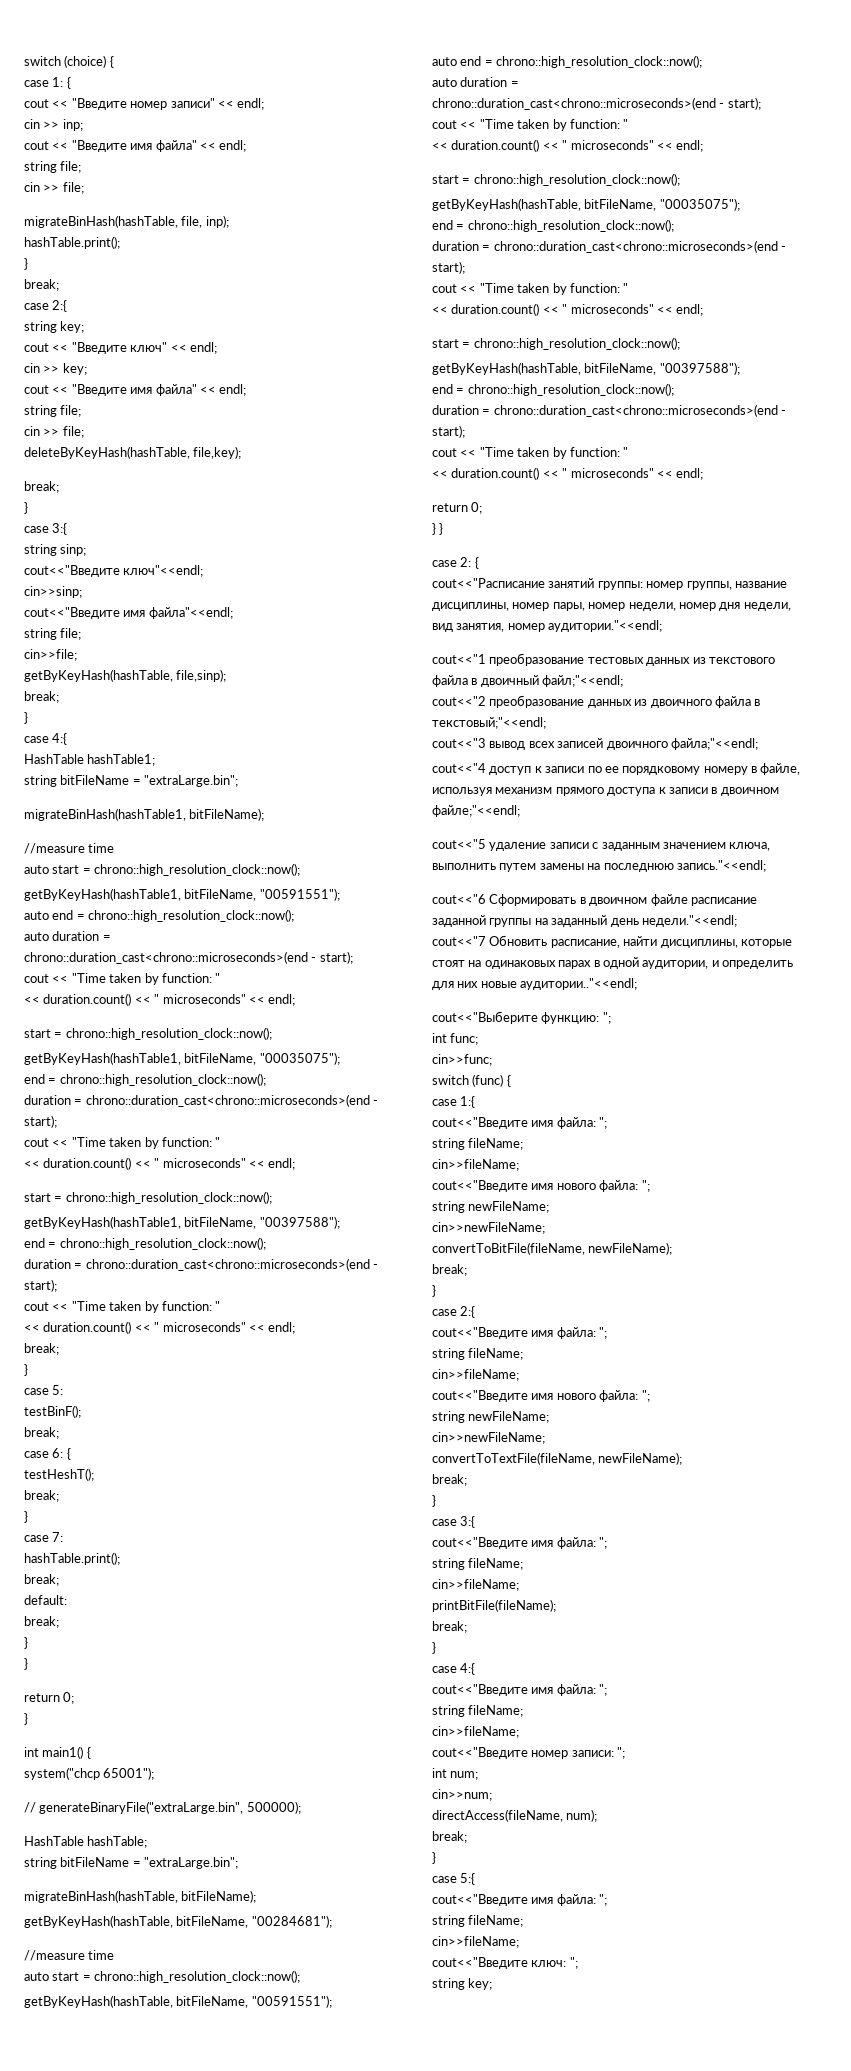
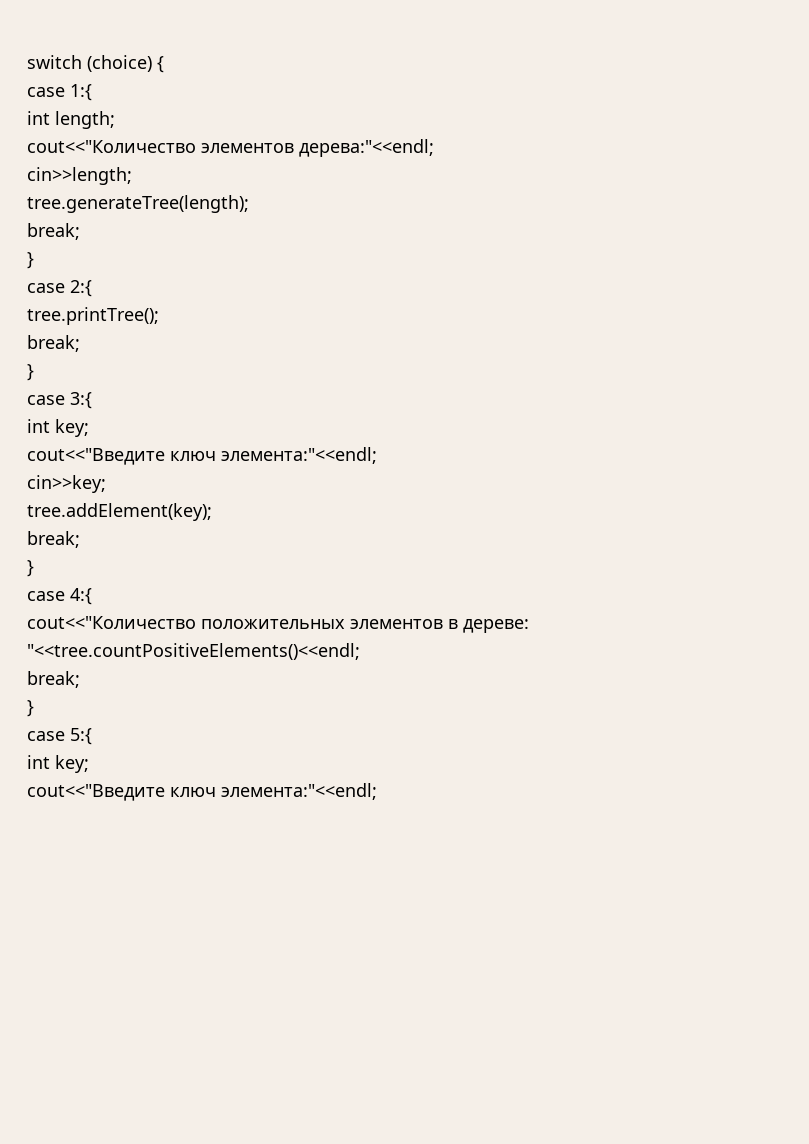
- case 1: {
- cout << "Введите номер записи" << endl;
- cin >> inp;
- cout << "Введите имя файла" << endl;
- string file;
- cin >> file;
- migrateBinHash(hashTable, file, inp);
- hashTable.print();
+ case 1:{
+ int length;
+ cout<<"Количество элементов дерева:"<<endl;
+ cin>>length;
+ tree.generateTree(length);
+ break;
  }
- break;
  case 2:{
- string key;
- cout << "Введите ключ" << endl;
- cin >> key;
- cout << "Введите имя файла" << endl;
- string file;
- cin >> file;
- deleteByKeyHash(hashTable, file,key);
+ tree.printTree();
  break;
  }
  case 3:{
- string sinp;
- cout<<"Введите ключ"<<endl;
- cin>>sinp;
- cout<<"Введите имя файла"<<endl;
- string file;
- cin>>file;
- getByKeyHash(hashTable, file,sinp);
+ int key;
+ cout<<"Введите ключ элемента:"<<endl;
+ cin>>key;
+ tree.addElement(key);
  break;
  }
  case 4:{
- HashTable hashTable1;
- string bitFileName = "extraLarge.bin";
- migrateBinHash(hashTable1, bitFileName);
- //measure time
- auto start = chrono::high_resolution_clock::now();
- getByKeyHash(hashTable1, bitFileName, "00591551");
- auto end = chrono::high_resolution_clock::now();
- auto duration = chrono::duration_cast<chrono::microseconds>(end - start);
- cout << "Time taken by function: "
- << duration.count() << " microseconds" << endl;
- start = chrono::high_resolution_clock::now();
- getByKeyHash(hashTable1, bitFileName, "00035075");
- end = chrono::high_resolution_clock::now();
- duration = chrono::duration_cast<chrono::microseconds>(end - start);
- cout << "Time taken by function: "
- << duration.count() << " microseconds" << endl;
- start = chrono::high_resolution_clock::now();
- getByKeyHash(hashTable1, bitFileName, "00397588");
- end = chrono::high_resolution_clock::now();
- duration = chrono::duration_cast<chrono::microseconds>(end - start);
- cout << "Time taken by function: "
- << duration.count() << " microseconds" << endl;
- break;
- }
- case 5:
- testBinF();
- break;
- case 6: {
- testHeshT();
- break;
- }
- case 7:
- hashTable.print();
- break;
- default:
- break;
- }
- }
- return 0;
- }
- int main1() {
- system("chcp 65001");
- // generateBinaryFile("extraLarge.bin", 500000);
- HashTable hashTable;
- string bitFileName = "extraLarge.bin";
- migrateBinHash(hashTable, bitFileName);
- getByKeyHash(hashTable, bitFileName, "00284681");
- //measure time
- auto start = chrono::high_resolution_clock::now();
- getByKeyHash(hashTable, bitFileName, "00591551");
- auto end = chrono::high_resolution_clock::now();
- auto duration = chrono::duration_cast<chrono::microseconds>(end - start);
- cout << "Time taken by function: "
- << duration.count() << " microseconds" << endl;
- start = chrono::high_resolution_clock::now();
- getByKeyHash(hashTable, bitFileName, "00035075");
- end = chrono::high_resolution_clock::now();
- duration = chrono::duration_cast<chrono::microseconds>(end - start);
- cout << "Time taken by function: "
- << duration.count() << " microseconds" << endl;
- start = chrono::high_resolution_clock::now();
- getByKeyHash(hashTable, bitFileName, "00397588");
- end = chrono::high_resolution_clock::now();
- duration = chrono::duration_cast<chrono::microseconds>(end - start);
- cout << "Time taken by function: "
- << duration.count() << " microseconds" << endl;
- return 0;
- } }
- case 2: {
- cout<<"Расписание занятий группы: номер группы, название дисциплины, номер пары, номер недели, номер дня недели, вид занятия, номер аудитории."<<endl;
- cout<<"1 преобразование тестовых данных из текстового файла в двоичный файл;"<<endl;
- cout<<"2 преобразование данных из двоичного файла в текстовый;"<<endl;
- cout<<"3 вывод всех записей двоичного файла;"<<endl;
- cout<<"4 доступ к записи по ее порядковому номеру в файле, используя механизм прямого доступа к записи в двоичном файле;"<<endl;
- cout<<"5 удаление записи с заданным значением ключа, выполнить путем замены на последнюю запись."<<endl;
- cout<<"6 Сформировать в двоичном файле расписание заданной группы на заданный день недели."<<endl;
- cout<<"7 Обновить расписание, найти дисциплины, которые стоят на одинаковых парах в одной аудитории, и определить для них новые аудитории.."<<endl;
- cout<<"Выберите функцию: ";
- int func;
- cin>>func;
- switch (func) {
- case 1:{
- cout<<"Введите имя файла: ";
- string fileName;
- cin>>fileName;
- cout<<"Введите имя нового файла: ";
- string newFileName;
- cin>>newFileName;
- convertToBitFile(fileName, newFileName);
- break;
- }
- case 2:{
- cout<<"Введите имя файла: ";
- string fileName;
- cin>>fileName;
- cout<<"Введите имя нового файла: ";
- string newFileName;
- cin>>newFileName;
- convertToTextFile(fileName, newFileName);
- break;
- }
- case 3:{
- cout<<"Введите имя файла: ";
- string fileName;
- cin>>fileName;
- printBitFile(fileName);
- break;
- }
- case 4:{
- cout<<"Введите имя файла: ";
- string fileName;
- cin>>fileName;
- cout<<"Введите номер записи: ";
- int num;
- cin>>num;
- directAccess(fileName, num);
+ cout<<"Количество положительных элементов в дереве: "<<tree.countPositiveElements()<<endl;
  break;
  }
  case 5:{
- cout<<"Введите имя файла: ";
- string fileName;
- cin>>fileName;
- cout<<"Введите ключ: ";
- string key;
+ int key;
+ cout<<"Введите ключ элемента:"<<endl;

